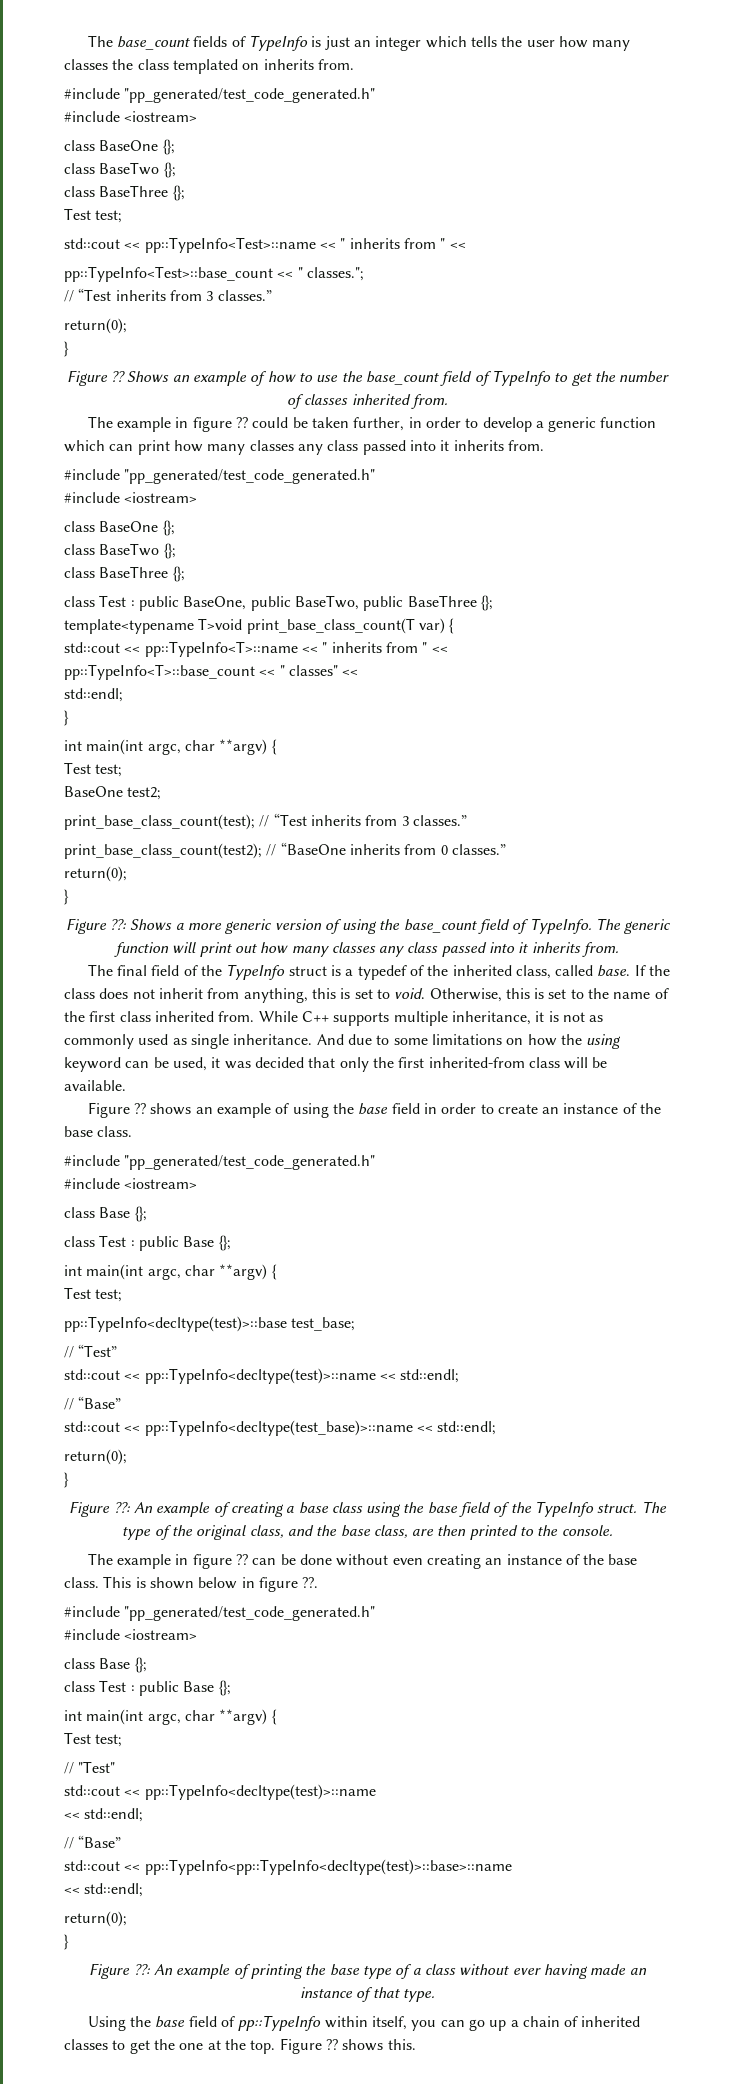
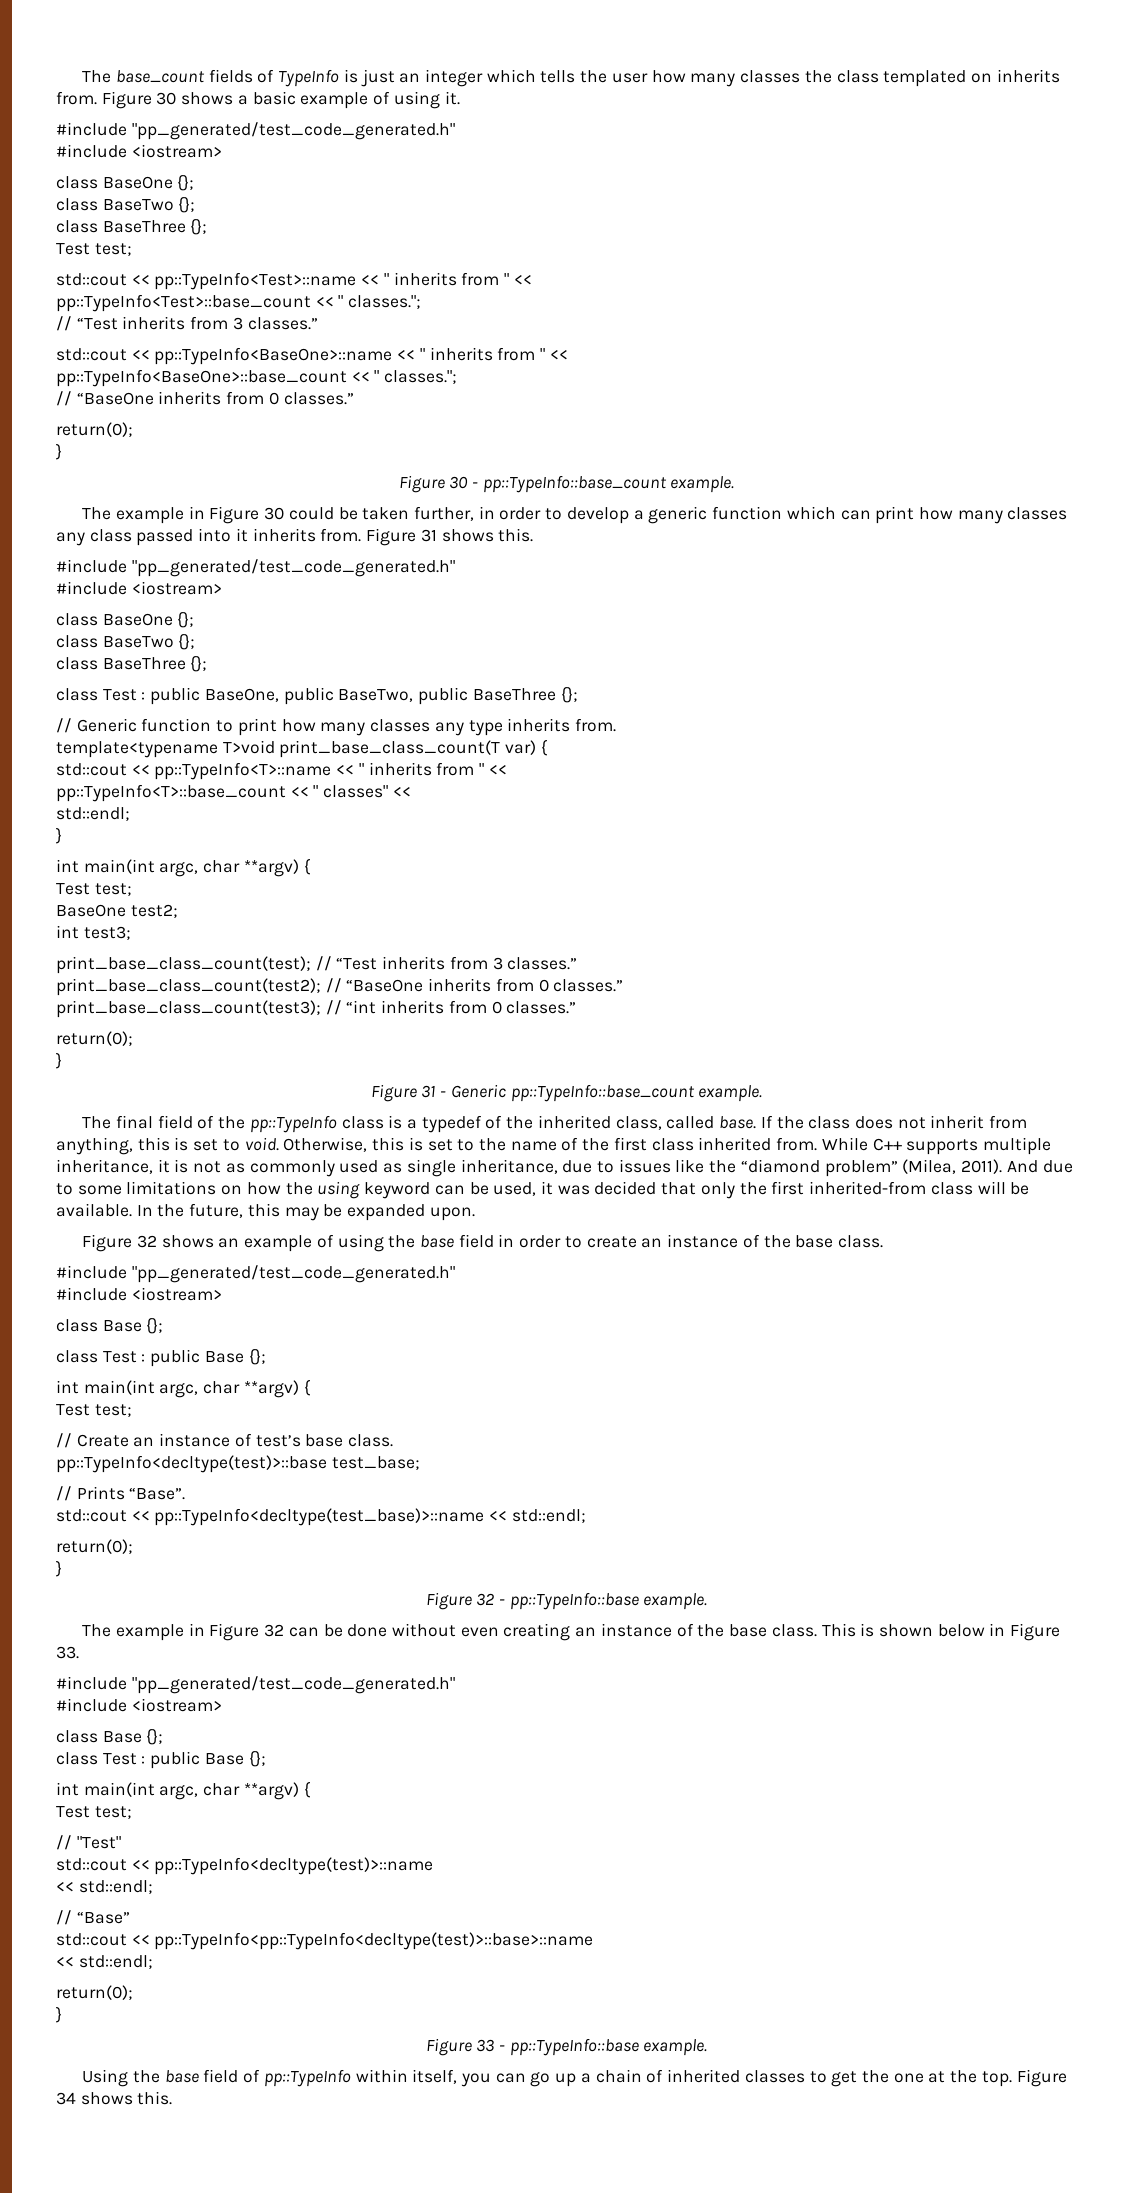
+ Figure 30 shows a basic example of using it.
  pp::TypeInfo<Test>::base_count << " classes.";
  // “Test inherits from 3 classes.”
+ std::cout << pp::TypeInfo<BaseOne>::name << " inherits from " <<
+ pp::TypeInfo<BaseOne>::base_count << " classes.";
+ // “BaseOne inherits from 0 classes.”
  return(0);
  }
- Figure ?? Shows an example of how to use the base_count field of TypeInfo to get the number of classes inherited from.
- The example in figure ?? could be taken further, in order to develop a generic function which can print how many classes any class passed into it inherits from.
+ Figure 30 - pp::TypeInfo::base_count example.
+ The example in Figure 30 could be taken further, in order to develop a generic function which can print how many classes any class passed into it inherits from. Figure 31 shows this.
+ // Generic function to print how many classes any type inherits from.
+ int test3;
  print_base_class_count(test2); // “BaseOne inherits from 0 classes.”
+ print_base_class_count(test3); // “int inherits from 0 classes.”
  return(0);
  }
- Figure ??: Shows a more generic version of using the base_count field of TypeInfo. The generic function will print out how many classes any class passed into it inherits from.
+ Figure 31 - Generic pp::TypeInfo::base_count example.
- The final field of the TypeInfo struct is a typedef of the inherited class, called base.
+ The final field of the pp::TypeInfo class is a typedef of the inherited class, called base.
- While C++ supports multiple inheritance, it is not as commonly used as single inheritance.
+ While C++ supports multiple inheritance, it is not as commonly used as single inheritance, due to issues like the “diamond problem” (Milea, 2011).
- And due to some limitations on how the using keyword can be used, it was decided that only the first inherited-from class will be available.
- Figure ?? shows an example of using the base field in order to create an instance of the base class.
+ And due to some limitations on how the using keyword can be used, it was decided that only the first inherited-from class will be available. In the future, this may be expanded upon.
+ Figure 32 shows an example of using the base field in order to create an instance of the base class.
+ // Create an instance of test’s base class.
  pp::TypeInfo<decltype(test)>::base test_base;
- // “Test”
- std::cout << pp::TypeInfo<decltype(test)>::name << std::endl;
- // “Base”
+ // Prints “Base”.
- Figure ??: An example of creating a base class using the base field of the TypeInfo struct. The type of the original class, and the base class, are then printed to the console.
- The example in figure ?? can be done without even creating an instance of the base class.
+ Figure 32 - pp::TypeInfo::base example.
+ The example in Figure 32 can be done without even creating an instance of the base class.
- This is shown below in figure ??.
+ This is shown below in Figure 33.
- Figure ??: An example of printing the base type of a class without ever having made an instance of that type.
+ Figure 33 - pp::TypeInfo::base example.
- Figure ?? shows this.
+ Figure 34 shows this.

